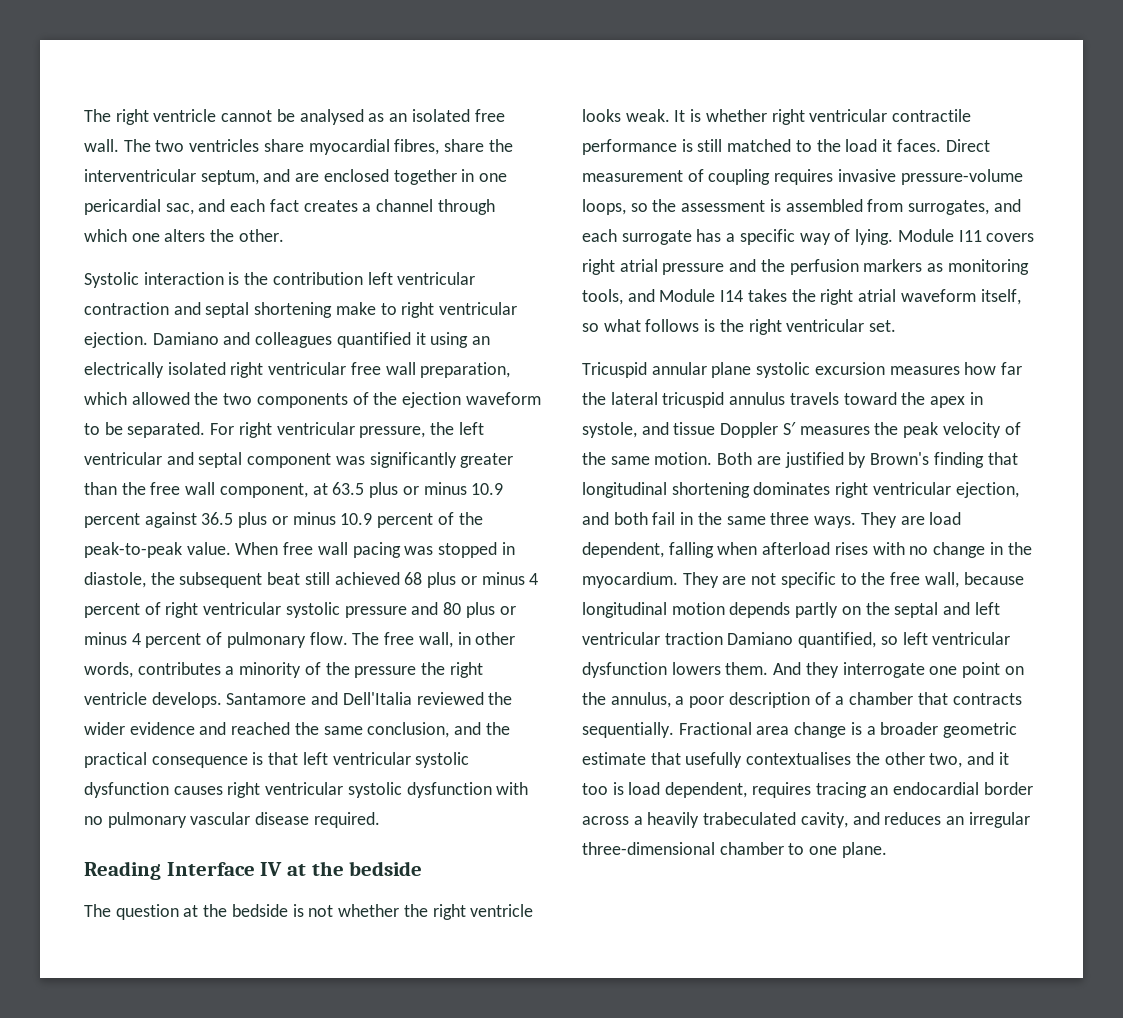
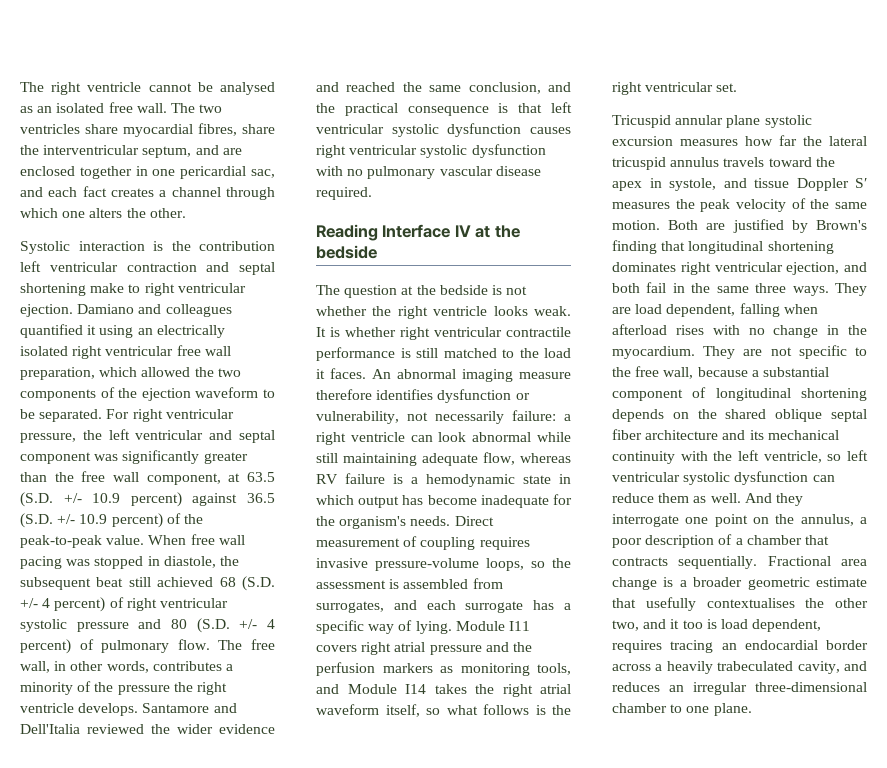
- For right ventricular pressure, the left ventricular and septal component was significantly greater than the free wall component, at 63.5 plus or minus 10.9 percent against 36.5 plus or minus 10.9 percent of the peak-to-peak value.
+ For right ventricular pressure, the left ventricular and septal component was significantly greater than the free wall component, at 63.5 (S.D. +/- 10.9 percent) against 36.5 (S.D. +/- 10.9 percent) of the peak-to-peak value.
- When free wall pacing was stopped in diastole, the subsequent beat still achieved 68 plus or minus 4 percent of right ventricular systolic pressure and 80 plus or minus 4 percent of pulmonary flow.
+ When free wall pacing was stopped in diastole, the subsequent beat still achieved 68 (S.D. +/- 4 percent) of right ventricular systolic pressure and 80 (S.D. +/- 4 percent) of pulmonary flow.
+ An abnormal imaging measure therefore identifies dysfunction or vulnerability, not necessarily failure: a right ventricle can look abnormal while still maintaining adequate flow, whereas RV failure is a hemodynamic state in which output has become inadequate for the organism's needs.
- They are not specific to the free wall, because longitudinal motion depends partly on the septal and left ventricular traction Damiano quantified, so left ventricular dysfunction lowers them.
+ They are not specific to the free wall, because a substantial component of longitudinal shortening depends on the shared oblique septal fiber architecture and its mechanical continuity with the left ventricle, so left ventricular systolic dysfunction can reduce them as well.

